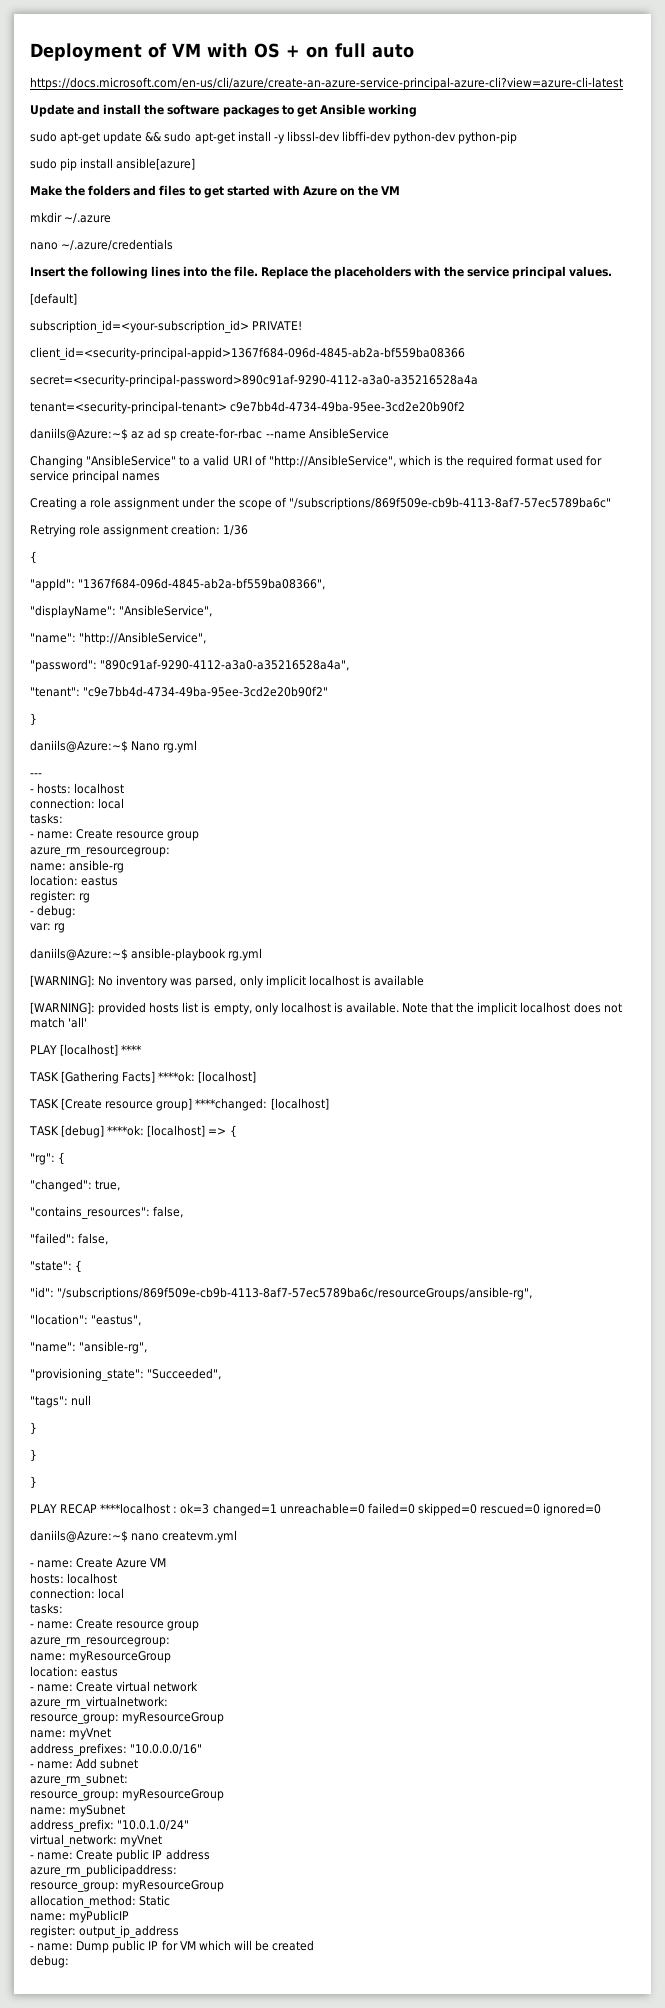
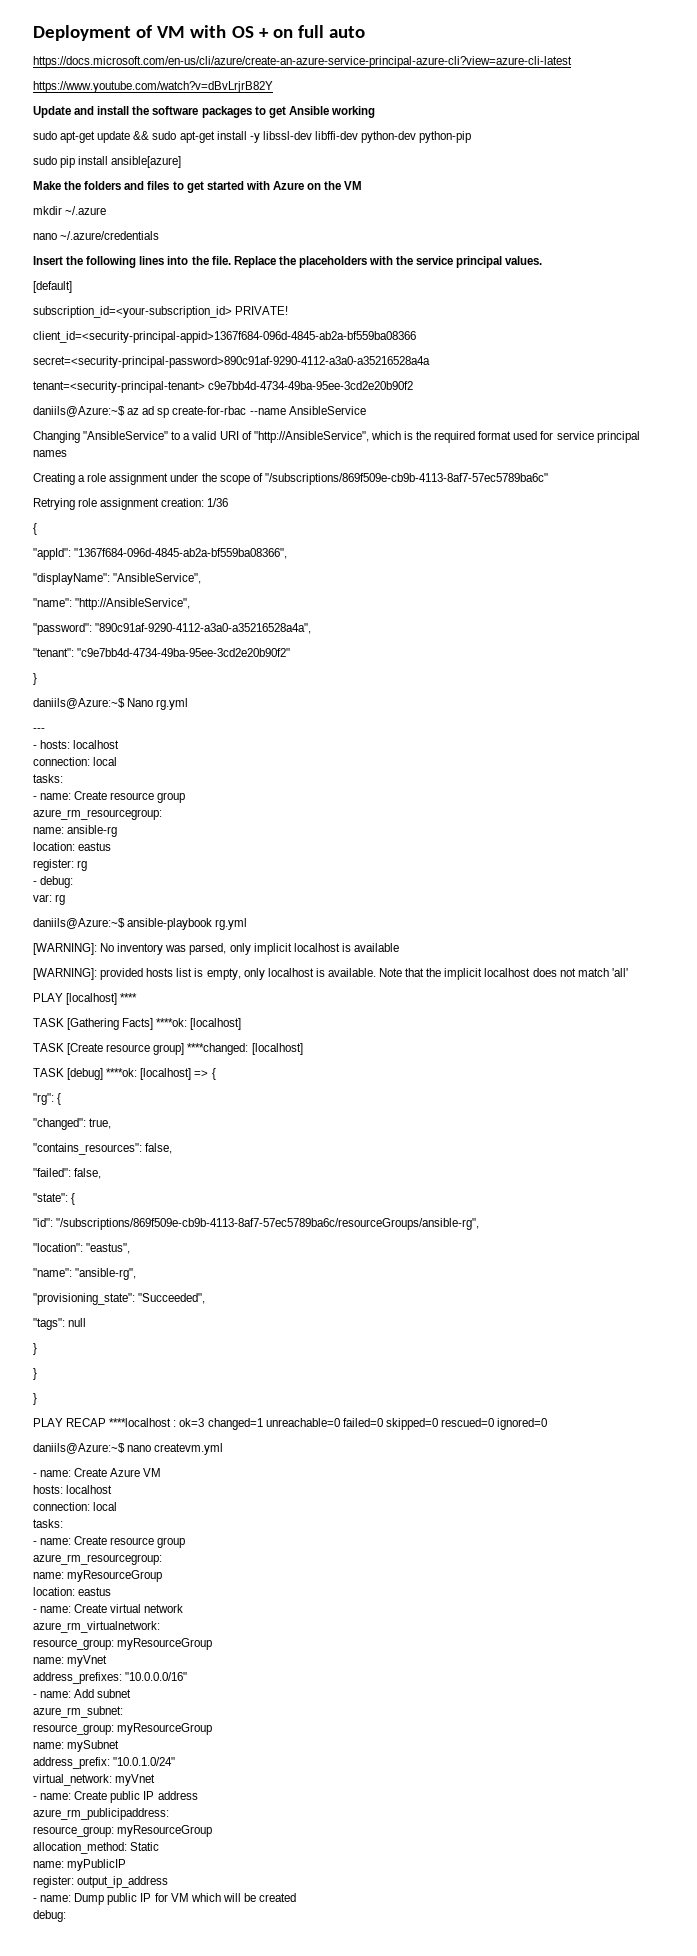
+ https://www.youtube.com/watch?v=dBvLrjrB82Y

